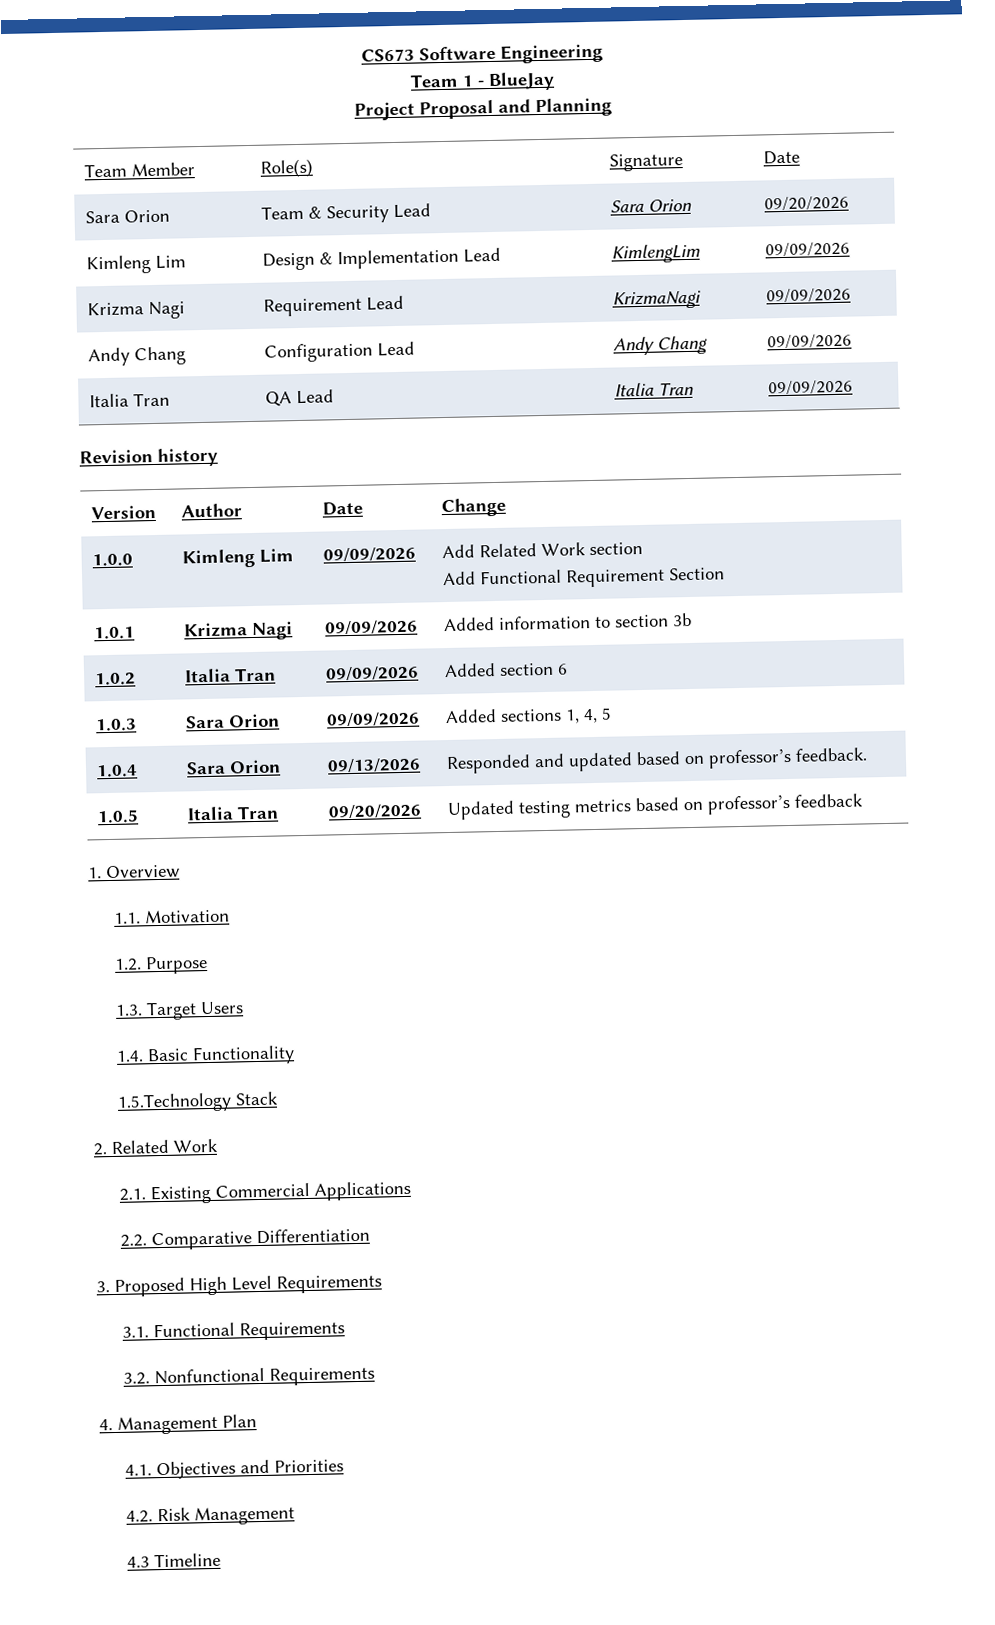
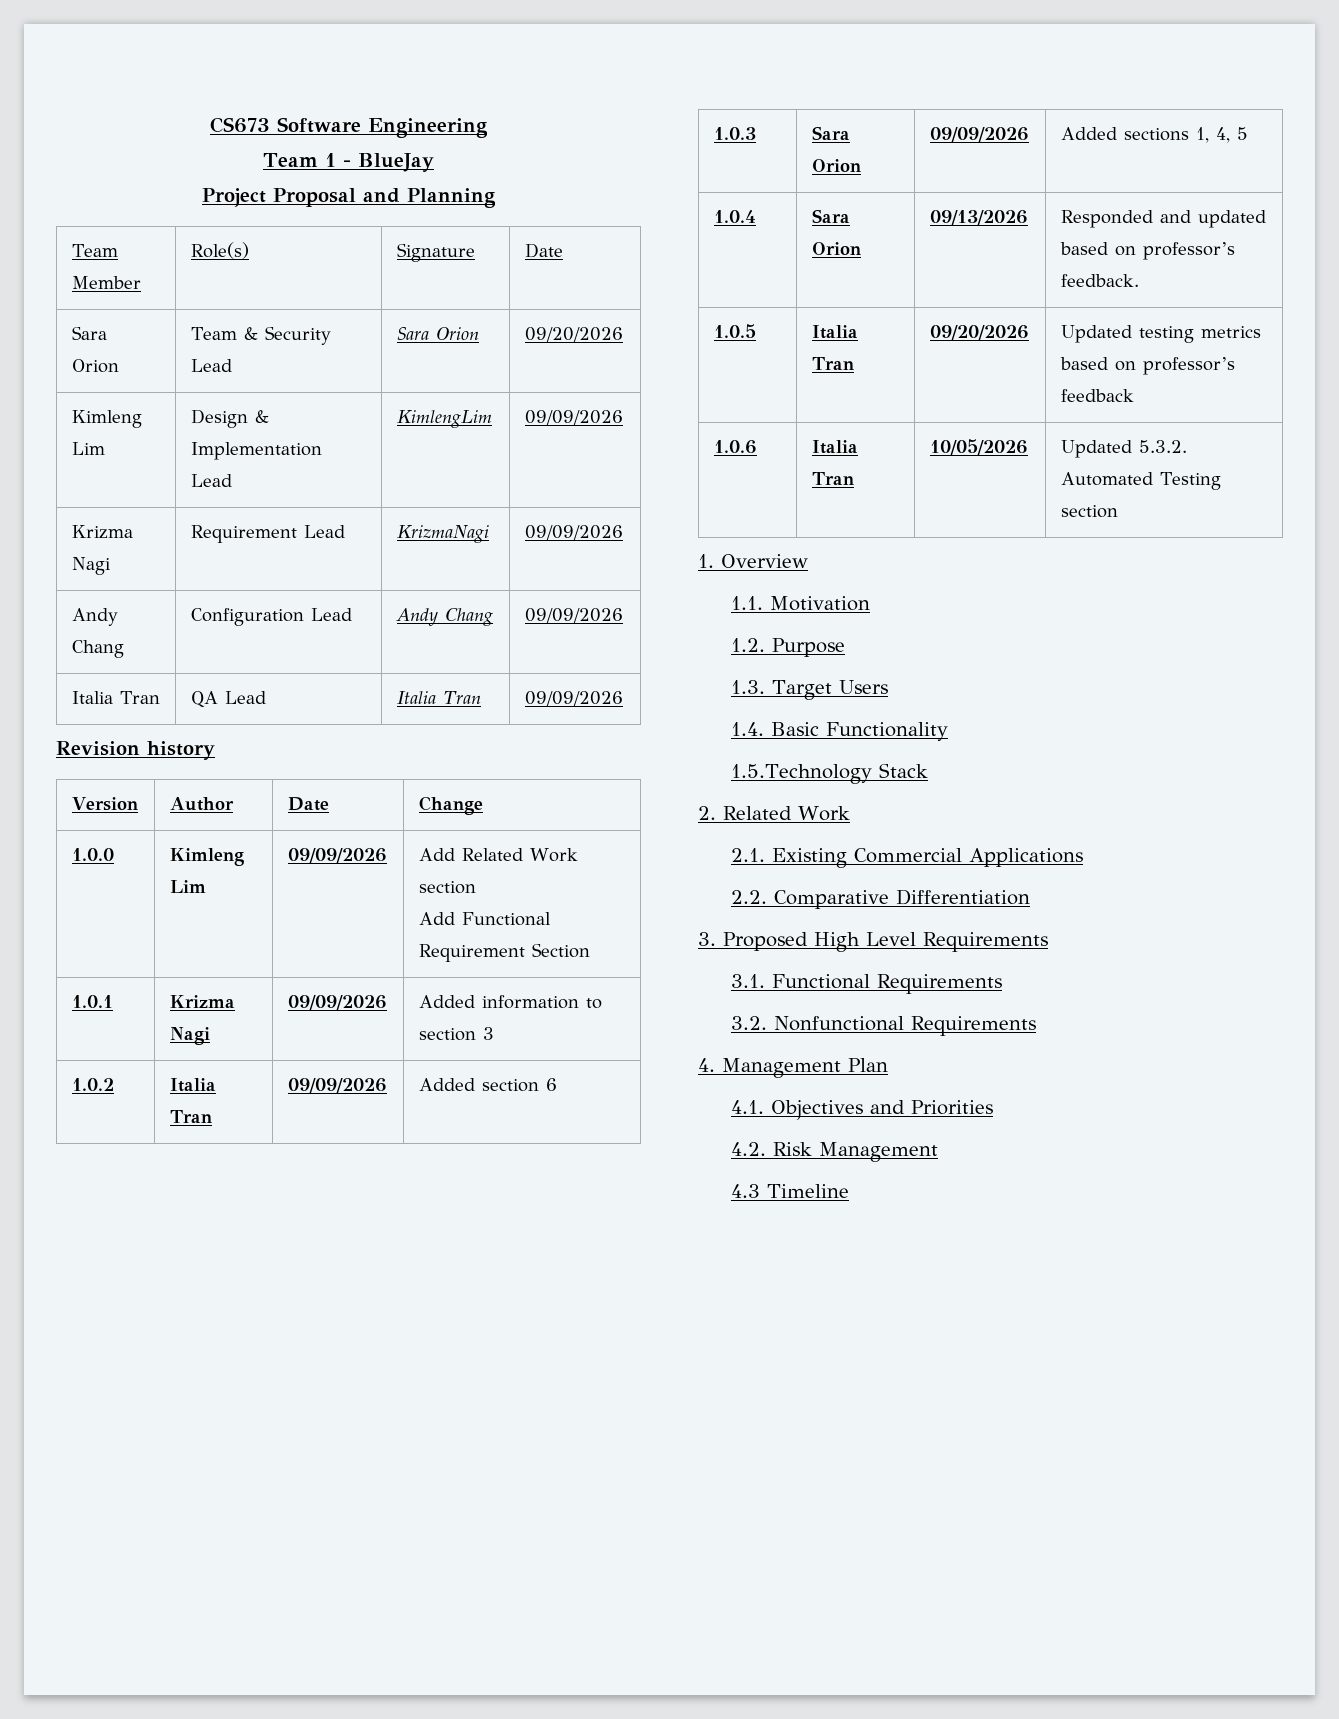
- 1.0.1 | Krizma Nagi | 09/09/2026 | Added information to section 3b
+ 1.0.1 | Krizma Nagi | 09/09/2026 | Added information to section 3
+ 1.0.6 | Italia Tran | 10/05/2026 | Updated 5.3.2. Automated Testing section

